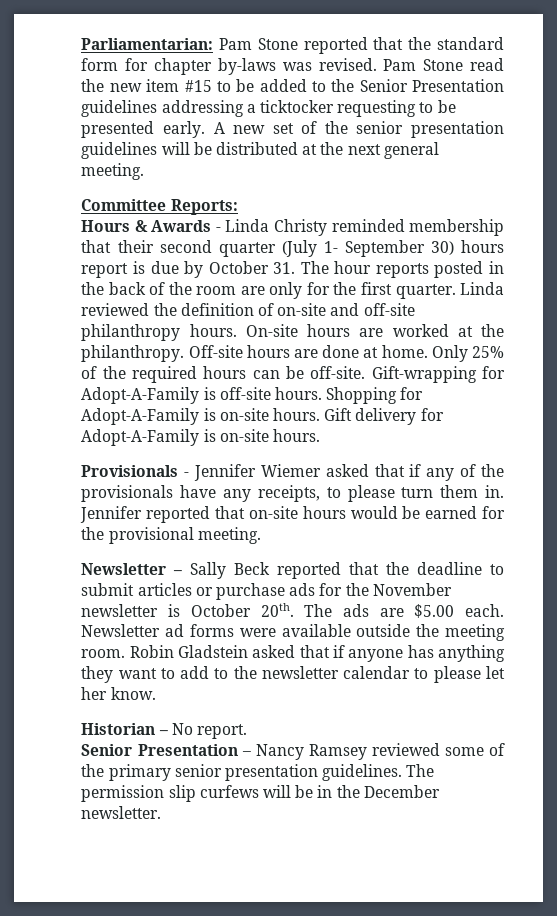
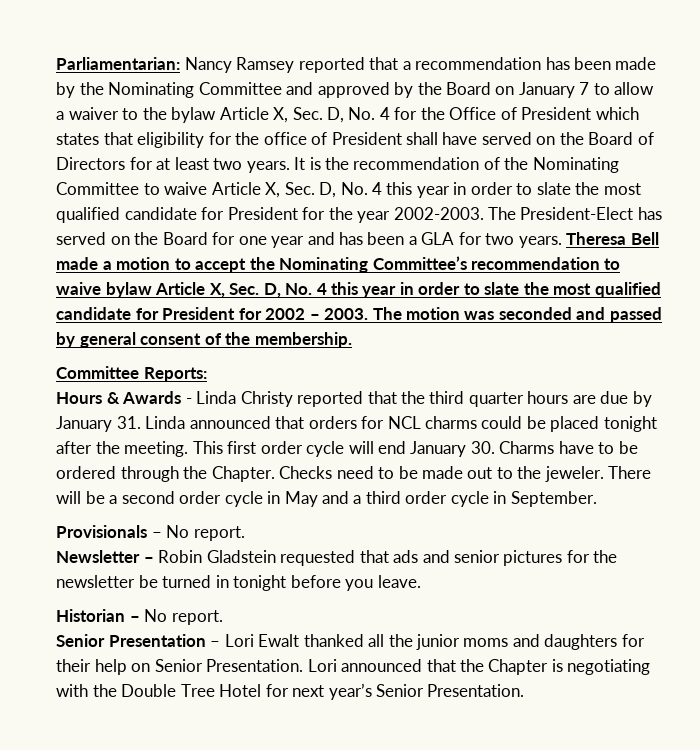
- Parliamentarian: Pam Stone reported that the standard form for chapter by-laws was revised. Pam Stone read the new item #15 to be added to the Senior Presentation guidelines addressing a ticktocker requesting to be presented early. A new set of the senior presentation guidelines will be distributed at the next general meeting.
+ Parliamentarian: Nancy Ramsey reported that a recommendation has been made by the Nominating Committee and approved by the Board on January 7 to allow a waiver to the bylaw Article X, Sec. D, No. 4 for the Office of President which states that eligibility for the office of President shall have served on the Board of Directors for at least two years. It is the recommendation of the Nominating Committee to waive Article X, Sec. D, No. 4 this year in order to slate the most qualified candidate for President for the year 2002-2003. The President-Elect has served on the Board for one year and has been a GLA for two years. Theresa Bell made a motion to accept the Nominating Committee’s recommendation to waive bylaw Article X, Sec. D, No. 4 this year in order to slate the most qualified candidate for President for 2002 – 2003. The motion was seconded and passed by general consent of the membership.
- Hours & Awards - Linda Christy reminded membership that their second quarter (July 1- September 30) hours report is due by October 31. The hour reports posted in the back of the room are only for the first quarter. Linda reviewed the definition of on-site and off-site philanthropy hours. On-site hours are worked at the philanthropy. Off-site hours are done at home. Only 25% of the required hours can be off-site. Gift-wrapping for Adopt-A-Family is off-site hours. Shopping for Adopt-A-Family is on-site hours. Gift delivery for Adopt-A-Family is on-site hours.
- Provisionals - Jennifer Wiemer asked that if any of the provisionals have any receipts, to please turn them in. Jennifer reported that on-site hours would be earned for the provisional meeting.
- Newsletter – Sally Beck reported that the deadline to submit articles or purchase ads for the November newsletter is October 20th. The ads are $5.00 each. Newsletter ad forms were available outside the meeting room. Robin Gladstein asked that if anyone has anything they want to add to the newsletter calendar to please let her know.
+ Hours & Awards - Linda Christy reported that the third quarter hours are due by January 31. Linda announced that orders for NCL charms could be placed tonight after the meeting. This first order cycle will end January 30. Charms have to be ordered through the Chapter. Checks need to be made out to the jeweler. There will be a second order cycle in May and a third order cycle in September.
+ Provisionals – No report.
+ Newsletter – Robin Gladstein requested that ads and senior pictures for the newsletter be turned in tonight before you leave.
- Senior Presentation – Nancy Ramsey reviewed some of the primary senior presentation guidelines. The permission slip curfews will be in the December newsletter.
+ Senior Presentation – Lori Ewalt thanked all the junior moms and daughters for their help on Senior Presentation. Lori announced that the Chapter is negotiating with the Double Tree Hotel for next year’s Senior Presentation.

